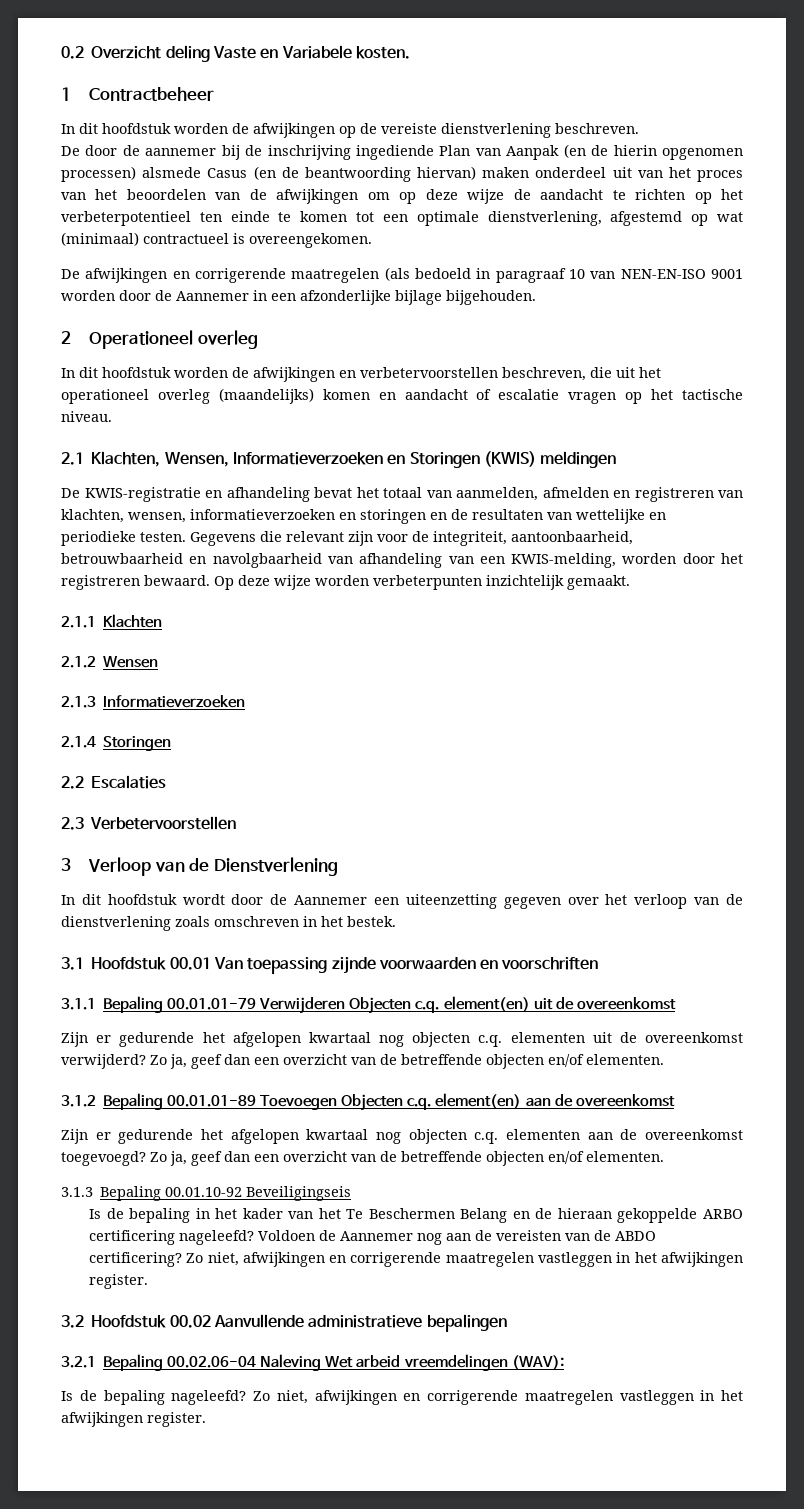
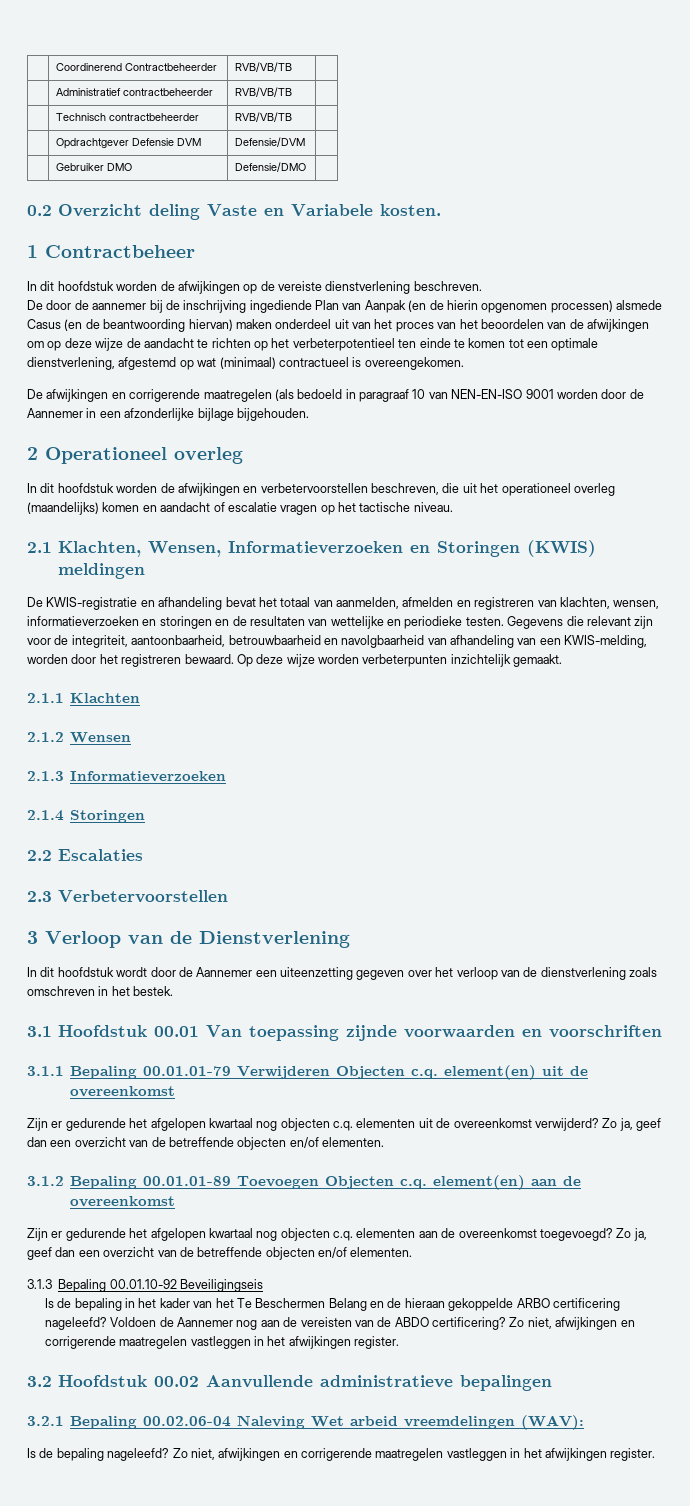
+ | Coordinerend Contractbeheerder | RVB/VB/TB |
+ | Administratief contractbeheerder | RVB/VB/TB |
+ | Technisch contractbeheerder | RVB/VB/TB |
+ | Opdrachtgever Defensie DVM | Defensie/DVM |
+ | Gebruiker DMO | Defensie/DMO |

